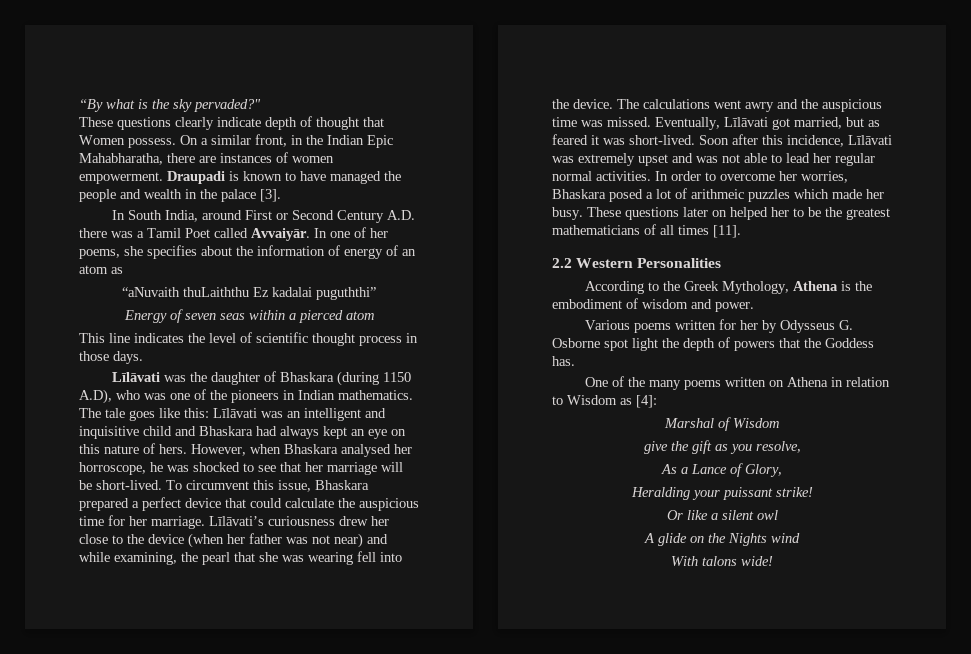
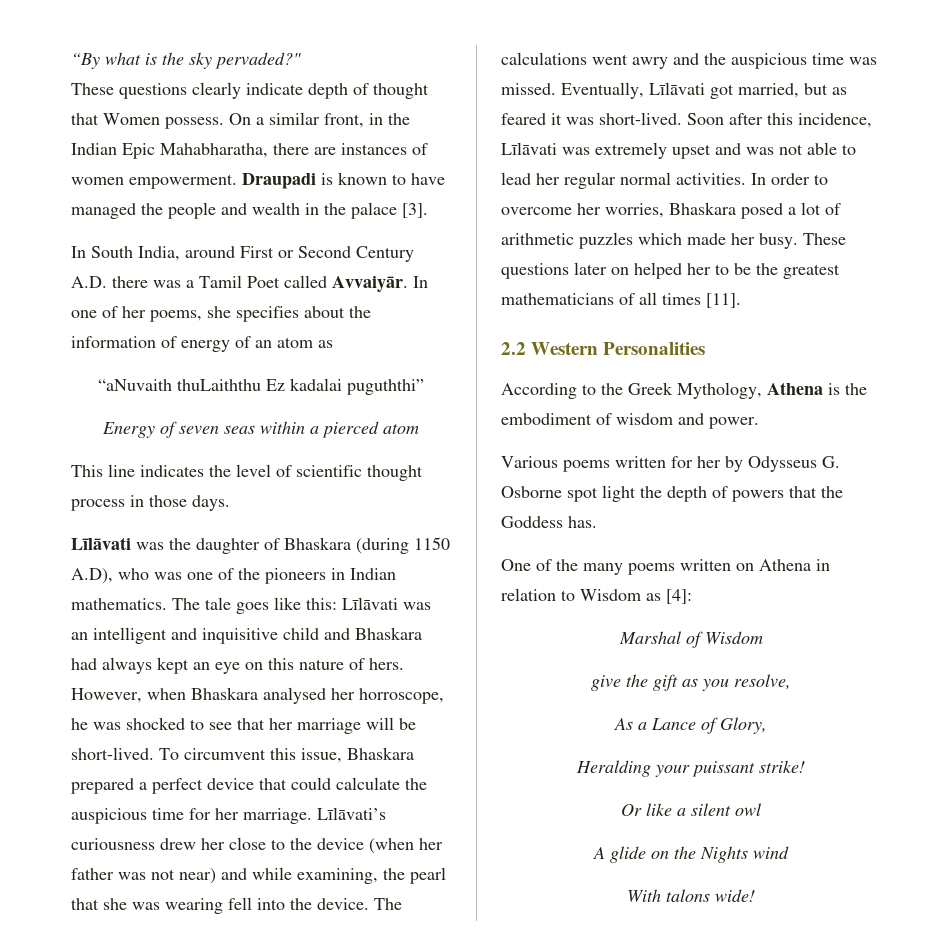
- In order to overcome her worries, Bhaskara posed a lot of arithmeic puzzles which made her busy.
+ In order to overcome her worries, Bhaskara posed a lot of arithmetic puzzles which made her busy.

